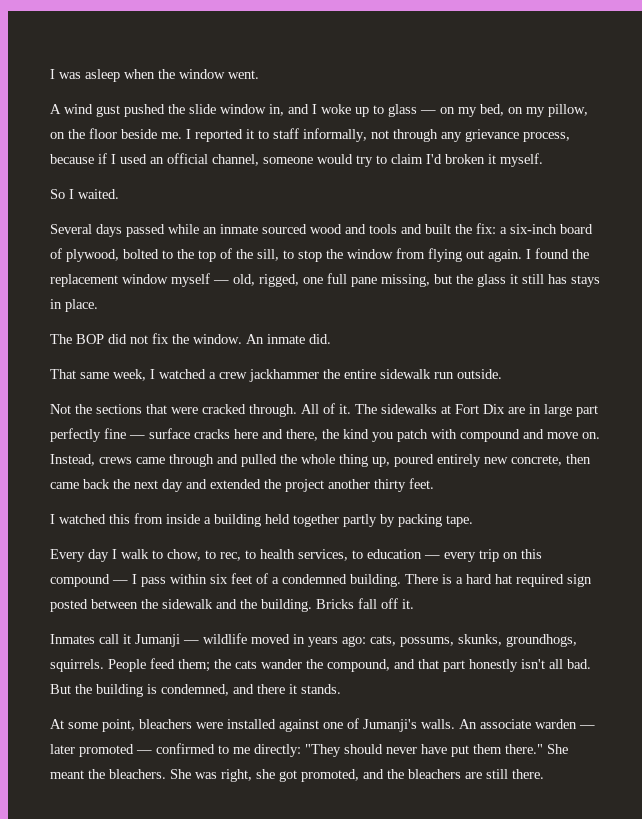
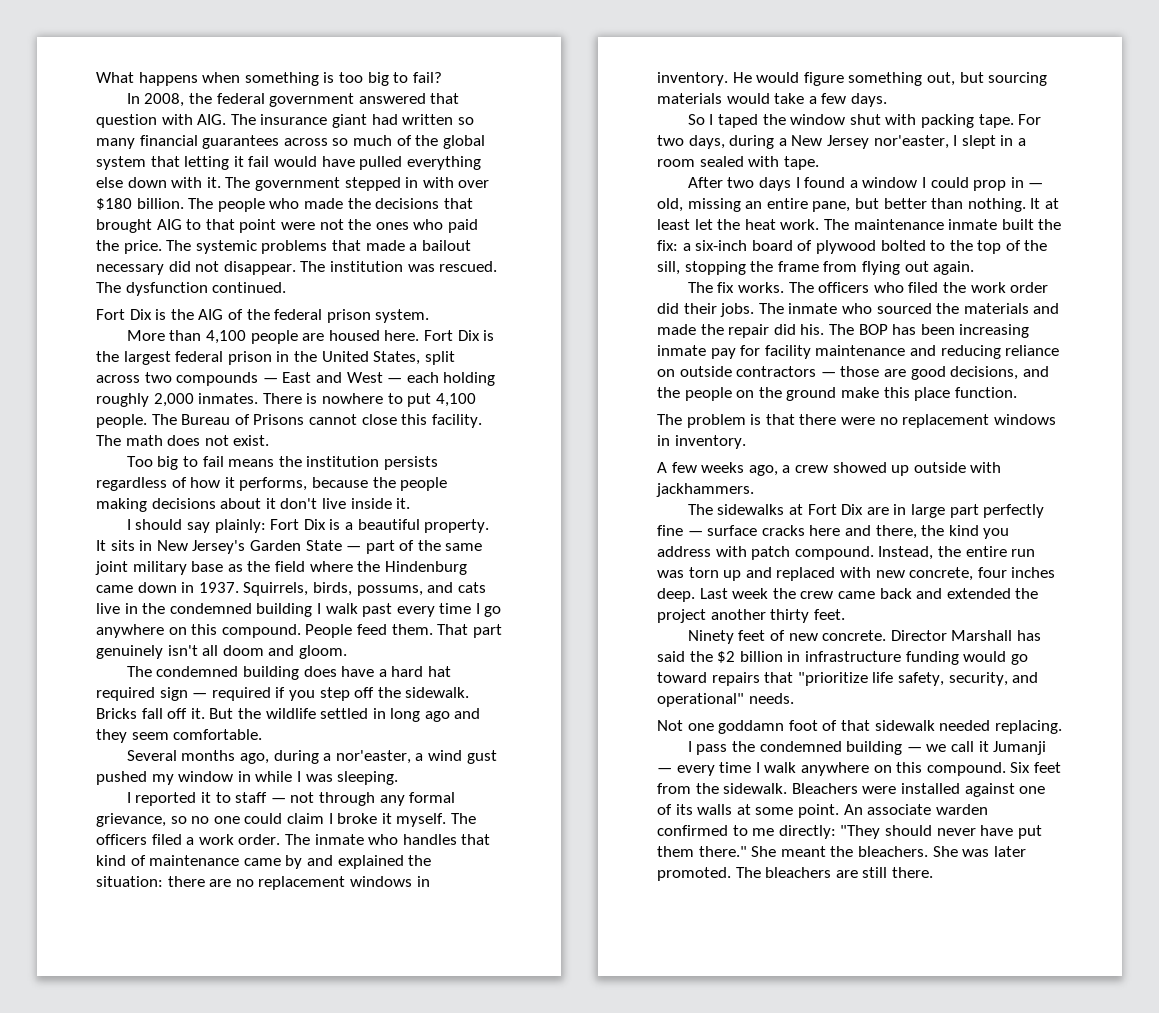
- I was asleep when the window went.
- A wind gust pushed the slide window in, and I woke up to glass — on my bed, on my pillow, on the floor beside me. I reported it to staff informally, not through any grievance process, because if I used an official channel, someone would try to claim I'd broken it myself.
- So I waited.
- Several days passed while an inmate sourced wood and tools and built the fix: a six-inch board of plywood, bolted to the top of the sill, to stop the window from flying out again. I found the replacement window myself — old, rigged, one full pane missing, but the glass it still has stays in place.
- The BOP did not fix the window. An inmate did.
- That same week, I watched a crew jackhammer the entire sidewalk run outside.
- Not the sections that were cracked through. All of it. The sidewalks at Fort Dix are in large part perfectly fine — surface cracks here and there, the kind you patch with compound and move on. Instead, crews came through and pulled the whole thing up, poured entirely new concrete, then came back the next day and extended the project another thirty feet.
+ What happens when something is too big to fail?
+ In 2008, the federal government answered that question with AIG. The insurance giant had written so many financial guarantees across so much of the global system that letting it fail would have pulled everything else down with it. The government stepped in with over $180 billion. The people who made the decisions that brought AIG to that point were not the ones who paid the price. The systemic problems that made a bailout necessary did not disappear. The institution was rescued. The dysfunction continued.
+ Fort Dix is the AIG of the federal prison system.
+ More than 4,100 people are housed here. Fort Dix is the largest federal prison in the United States, split across two compounds — East and West — each holding roughly 2,000 inmates. There is nowhere to put 4,100 people. The Bureau of Prisons cannot close this facility. The math does not exist.
+ Too big to fail means the institution persists regardless of how it performs, because the people making decisions about it don't live inside it.
+ I should say plainly: Fort Dix is a beautiful property. It sits in New Jersey's Garden State — part of the same joint military base as the field where the Hindenburg came down in 1937. Squirrels, birds, possums, and cats live in the condemned building I walk past every time I go anywhere on this compound. People feed them. That part genuinely isn't all doom and gloom.
+ The condemned building does have a hard hat required sign — required if you step off the sidewalk. Bricks fall off it. But the wildlife settled in long ago and they seem comfortable.
+ Several months ago, during a nor'easter, a wind gust pushed my window in while I was sleeping.
+ I reported it to staff — not through any formal grievance, so no one could claim I broke it myself. The officers filed a work order. The inmate who handles that kind of maintenance came by and explained the situation: there are no replacement windows in inventory. He would figure something out, but sourcing materials would take a few days.
+ So I taped the window shut with packing tape. For two days, during a New Jersey nor'easter, I slept in a room sealed with tape.
+ After two days I found a window I could prop in — old, missing an entire pane, but better than nothing. It at least let the heat work. The maintenance inmate built the fix: a six-inch board of plywood bolted to the top of the sill, stopping the frame from flying out again.
+ The fix works. The officers who filed the work order did their jobs. The inmate who sourced the materials and made the repair did his. The BOP has been increasing inmate pay for facility maintenance and reducing reliance on outside contractors — those are good decisions, and the people on the ground make this place function.
+ The problem is that there were no replacement windows in inventory.
+ A few weeks ago, a crew showed up outside with jackhammers.
+ The sidewalks at Fort Dix are in large part perfectly fine — surface cracks here and there, the kind you address with patch compound. Instead, the entire run was torn up and replaced with new concrete, four inches deep. Last week the crew came back and extended the project another thirty feet.
- I watched this from inside a building held together partly by packing tape.
- Every day I walk to chow, to rec, to health services, to education — every trip on this compound — I pass within six feet of a condemned building. There is a hard hat required sign posted between the sidewalk and the building. Bricks fall off it.
- Inmates call it Jumanji — wildlife moved in years ago: cats, possums, skunks, groundhogs, squirrels. People feed them; the cats wander the compound, and that part honestly isn't all bad. But the building is condemned, and there it stands.
- At some point, bleachers were installed against one of Jumanji's walls. An associate warden — later promoted — confirmed to me directly: "They should never have put them there."
+ Ninety feet of new concrete. Director Marshall has said the $2 billion in infrastructure funding would go toward repairs that "prioritize life safety, security, and operational" needs.
+ Not one goddamn foot of that sidewalk needed replacing.
+ I pass the condemned building — we call it Jumanji — every time I walk anywhere on this compound. Six feet from the sidewalk. Bleachers were installed against one of its walls at some point. An associate warden confirmed to me directly: "They should never have put them there."
- She was right, she got promoted, and the bleachers are still there.
+ She was later promoted. The bleachers are still there.

